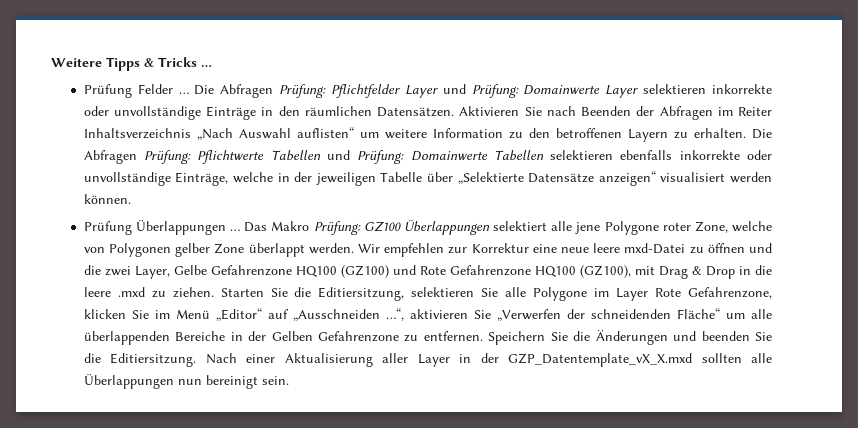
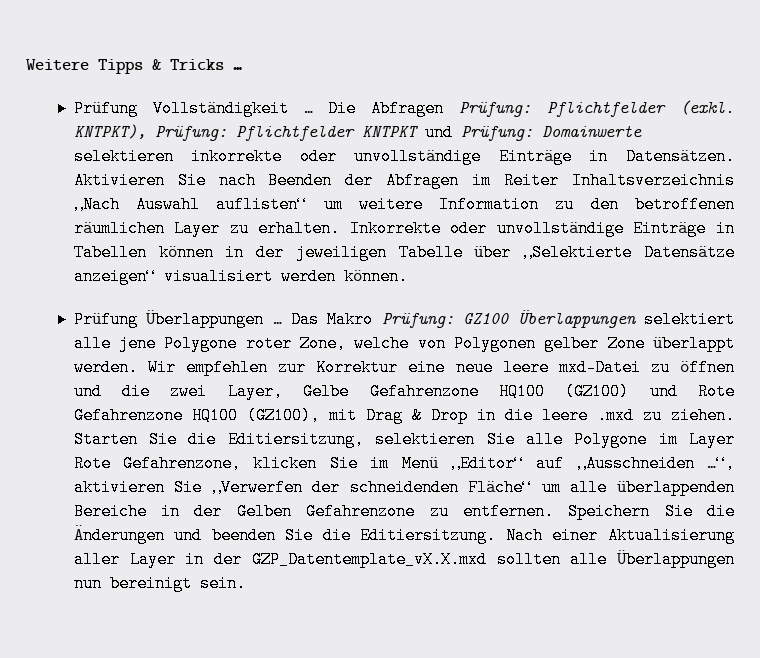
- Prüfung Felder …
+ Prüfung Vollständigkeit …
- Die Abfragen Prüfung: Pflichtfelder Layer und Prüfung: Domainwerte Layer selektieren inkorrekte oder unvollständige Einträge in den räumlichen Datensätzen.
+ Die Abfragen Prüfung: Pflichtfelder (exkl. KNTPKT), Prüfung: Pflichtfelder KNTPKT und Prüfung: Domainwerte selektieren inkorrekte oder unvollständige Einträge in Datensätzen.
- Aktivieren Sie nach Beenden der Abfragen im Reiter Inhaltsverzeichnis „Nach Auswahl auflisten“ um weitere Information zu den betroffenen Layern zu erhalten. Die Abfragen Prüfung: Pflichtwerte Tabellen und Prüfung: Domainwerte Tabellen selektieren ebenfalls inkorrekte oder unvollständige Einträge, welche in der jeweiligen Tabelle über „Selektierte Datensätze anzeigen“ visualisiert werden können.
+ Aktivieren Sie nach Beenden der Abfragen im Reiter Inhaltsverzeichnis „Nach Auswahl auflisten“ um weitere Information zu den betroffenen räumlichen Layer zu erhalten. Inkorrekte oder unvollständige Einträge in Tabellen können in der jeweiligen Tabelle über „Selektierte Datensätze anzeigen“ visualisiert werden können.
- Nach einer Aktualisierung aller Layer in der GZP_Datentemplate_vX_X.mxd sollten alle Überlappungen nun bereinigt sein.
+ Nach einer Aktualisierung aller Layer in der GZP_Datentemplate_vX.X.mxd sollten alle Überlappungen nun bereinigt sein.

